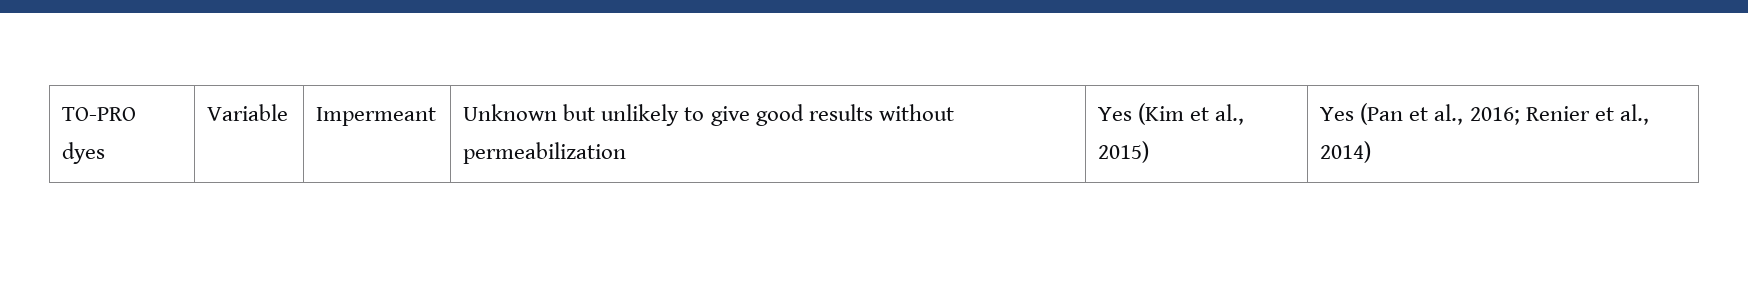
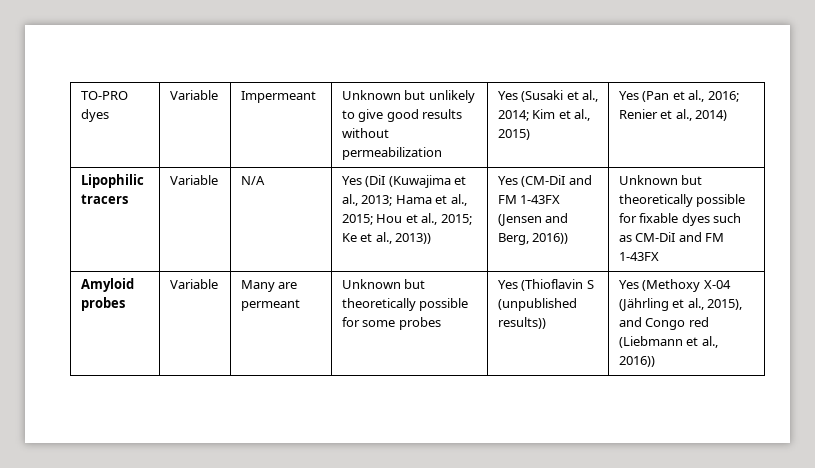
- TO-PRO dyes | Variable | Impermeant | Unknown but unlikely to give good results without permeabilization | Yes (Kim et al., 2015) | Yes (Pan et al., 2016; Renier et al., 2014)
+ TO-PRO dyes | Variable | Impermeant | Unknown but unlikely to give good results without permeabilization | Yes (Susaki et al., 2014; Kim et al., 2015) | Yes (Pan et al., 2016; Renier et al., 2014)
+ Lipophilic tracers | Variable | N/A | Yes (DiI (Kuwajima et al., 2013; Hama et al., 2015; Hou et al., 2015; Ke et al., 2013)) | Yes (CM-DiI and FM 1-43FX (Jensen and Berg, 2016)) | Unknown but theoretically possible for fixable dyes such as CM-DiI and FM 1-43FX
+ Amyloid probes | Variable | Many are permeant | Unknown but theoretically possible for some probes | Yes (Thioflavin S (unpublished results)) | Yes (Methoxy X-04 (Jӓhrling et al., 2015), and Congo red (Liebmann et al., 2016))

